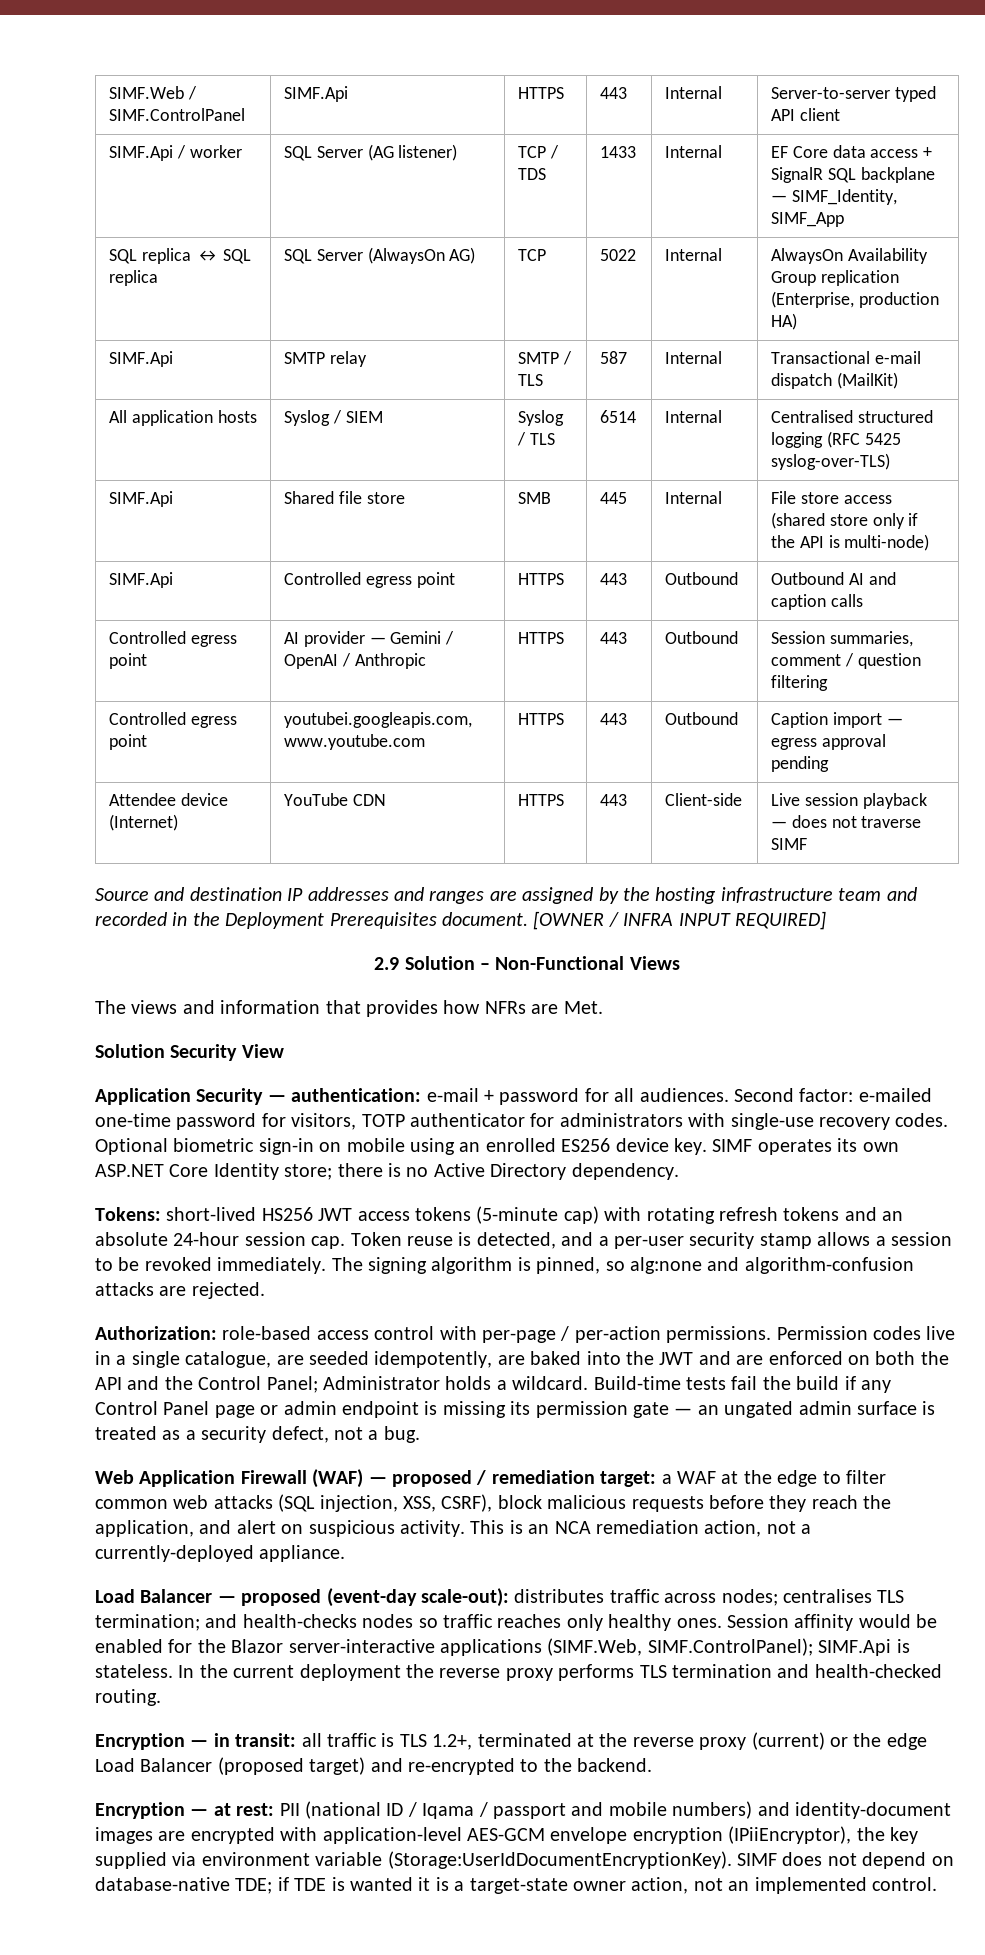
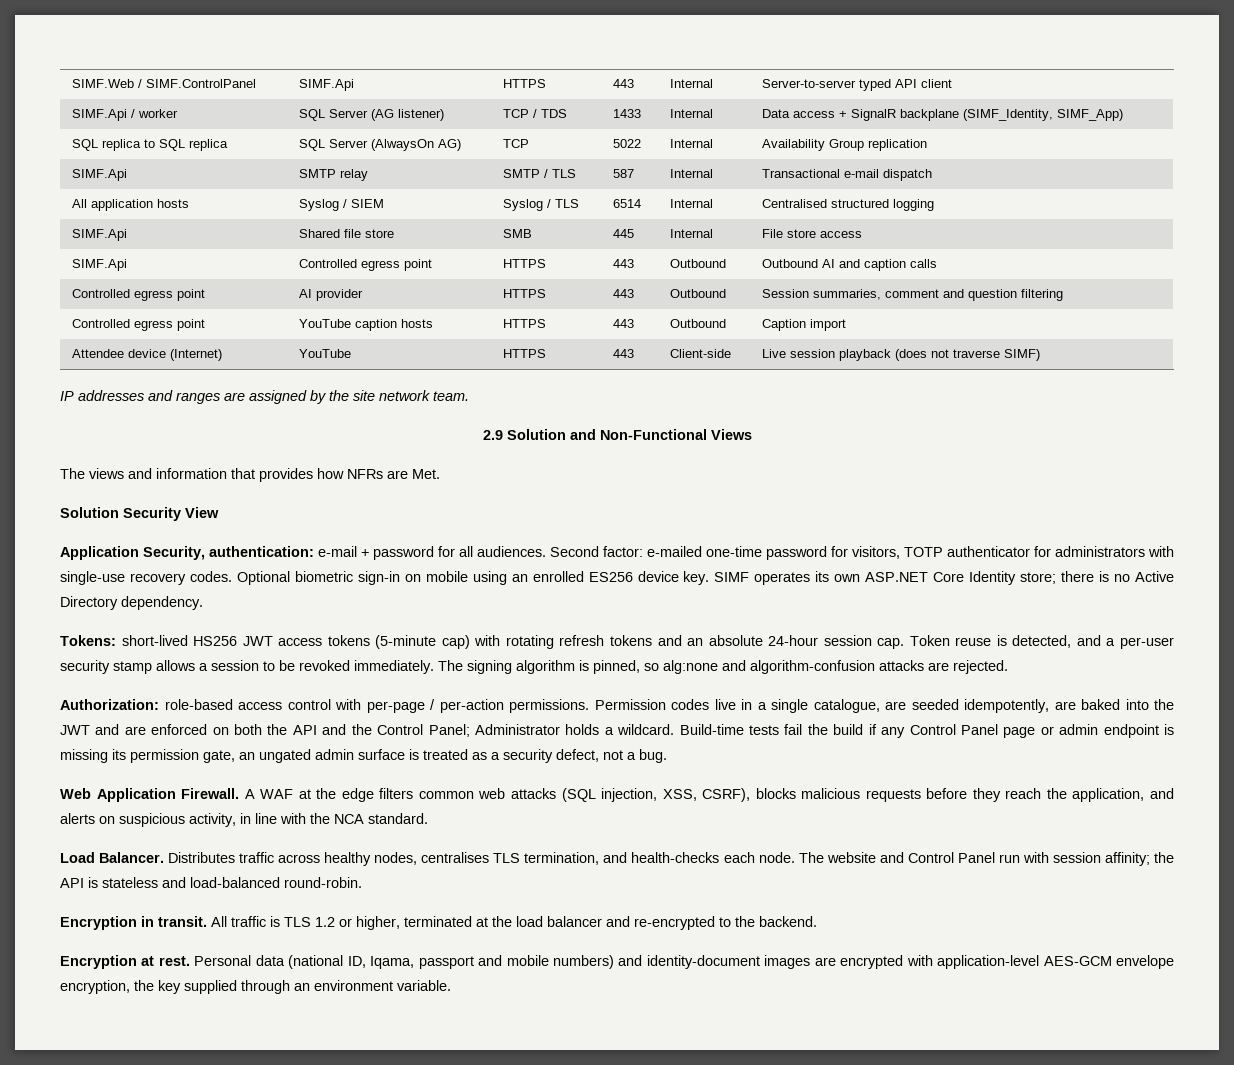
- SIMF.Api / worker | SQL Server (AG listener) | TCP / TDS | 1433 | Internal | EF Core data access + SignalR SQL backplane — SIMF_Identity, SIMF_App
- SQL replica ↔ SQL replica | SQL Server (AlwaysOn AG) | TCP | 5022 | Internal | AlwaysOn Availability Group replication (Enterprise, production HA)
+ SIMF.Api / worker | SQL Server (AG listener) | TCP / TDS | 1433 | Internal | Data access + SignalR backplane (SIMF_Identity, SIMF_App)
+ SQL replica to SQL replica | SQL Server (AlwaysOn AG) | TCP | 5022 | Internal | Availability Group replication
- SIMF.Api | SMTP relay | SMTP / TLS | 587 | Internal | Transactional e-mail dispatch (MailKit)
+ SIMF.Api | SMTP relay | SMTP / TLS | 587 | Internal | Transactional e-mail dispatch
- All application hosts | Syslog / SIEM | Syslog / TLS | 6514 | Internal | Centralised structured logging (RFC 5425 syslog-over-TLS)
+ All application hosts | Syslog / SIEM | Syslog / TLS | 6514 | Internal | Centralised structured logging
- SIMF.Api | Shared file store | SMB | 445 | Internal | File store access (shared store only if the API is multi-node)
+ SIMF.Api | Shared file store | SMB | 445 | Internal | File store access
- Controlled egress point | AI provider — Gemini / OpenAI / Anthropic | HTTPS | 443 | Outbound | Session summaries, comment / question filtering
+ Controlled egress point | AI provider | HTTPS | 443 | Outbound | Session summaries, comment and question filtering
- Controlled egress point | youtubei.googleapis.com, www.youtube.com | HTTPS | 443 | Outbound | Caption import — egress approval pending
+ Controlled egress point | YouTube caption hosts | HTTPS | 443 | Outbound | Caption import
- Attendee device (Internet) | YouTube CDN | HTTPS | 443 | Client-side | Live session playback — does not traverse SIMF
- Source and destination IP addresses and ranges are assigned by the hosting infrastructure team and recorded in the Deployment Prerequisites document. [OWNER / INFRA INPUT REQUIRED]
+ Attendee device (Internet) | YouTube | HTTPS | 443 | Client-side | Live session playback (does not traverse SIMF)
+ IP addresses and ranges are assigned by the site network team.
- 2.9 Solution – Non-Functional Views
+ 2.9 Solution and Non-Functional Views
- Application Security — authentication: e-mail + password for all audiences.
+ Application Security, authentication: e-mail + password for all audiences.
- Build-time tests fail the build if any Control Panel page or admin endpoint is missing its permission gate — an ungated admin surface is treated as a security defect, not a bug.
+ Build-time tests fail the build if any Control Panel page or admin endpoint is missing its permission gate, an ungated admin surface is treated as a security defect, not a bug.
- Web Application Firewall (WAF) — proposed / remediation target: a WAF at the edge to filter common web attacks (SQL injection, XSS, CSRF), block malicious requests before they reach the application, and alert on suspicious activity. This is an NCA remediation action, not a currently-deployed appliance.
- Load Balancer — proposed (event-day scale-out): distributes traffic across nodes; centralises TLS termination; and health-checks nodes so traffic reaches only healthy ones. Session affinity would be enabled for the Blazor server-interactive applications (SIMF.Web, SIMF.ControlPanel); SIMF.Api is stateless. In the current deployment the reverse proxy performs TLS termination and health-checked routing.
- Encryption — in transit: all traffic is TLS 1.2+, terminated at the reverse proxy (current) or the edge Load Balancer (proposed target) and re-encrypted to the backend.
+ Web Application Firewall. A WAF at the edge filters common web attacks (SQL injection, XSS, CSRF), blocks malicious requests before they reach the application, and alerts on suspicious activity, in line with the NCA standard.
+ Load Balancer. Distributes traffic across healthy nodes, centralises TLS termination, and health-checks each node. The website and Control Panel run with session affinity; the API is stateless and load-balanced round-robin.
+ Encryption in transit. All traffic is TLS 1.2 or higher, terminated at the load balancer and re-encrypted to the backend.
- Encryption — at rest: PII (national ID / Iqama / passport and mobile numbers) and identity-document images are encrypted with application-level AES-GCM envelope encryption (IPiiEncryptor), the key supplied via environment variable (Storage:UserIdDocumentEncryptionKey). SIMF does not depend on database-native TDE; if TDE is wanted it is a target-state owner action, not an implemented control.
+ Encryption at rest. Personal data (national ID, Iqama, passport and mobile numbers) and identity-document images are encrypted with application-level AES-GCM envelope encryption, the key supplied through an environment variable.

